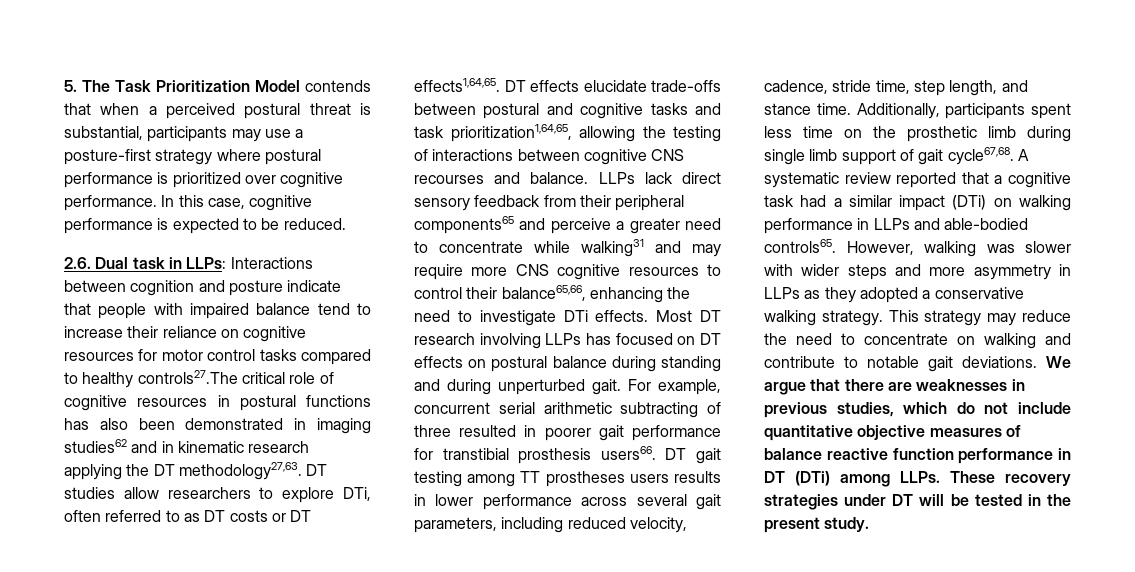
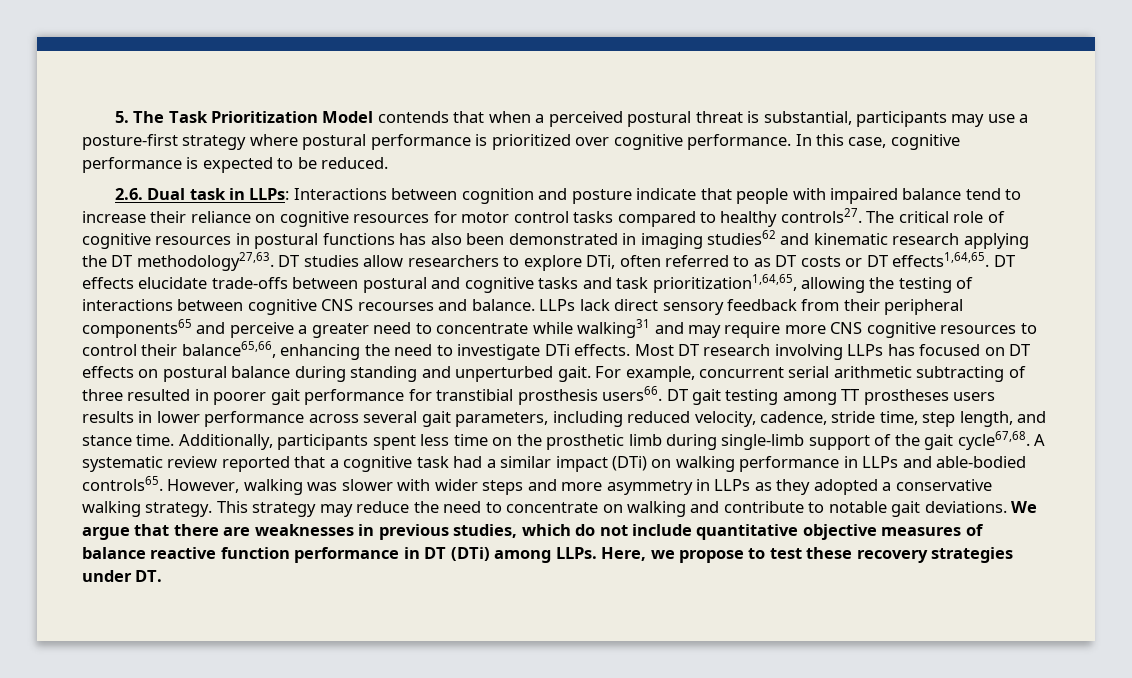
- 2.6. Dual task in LLPs: Interactions between cognition and posture indicate that people with impaired balance tend to increase their reliance on cognitive resources for motor control tasks compared to healthy controls27.The critical role of cognitive resources in postural functions has also been demonstrated in imaging studies62 and in kinematic research applying the DT methodology27,63.
+ 2.6. Dual task in LLPs: Interactions between cognition and posture indicate that people with impaired balance tend to increase their reliance on cognitive resources for motor control tasks compared to healthy controls27. The critical role of cognitive resources in postural functions has also been demonstrated in imaging studies62 and kinematic research applying the DT methodology27,63.
- Most DT research involving LLPs has focused on DT effects on postural balance during standing and during unperturbed gait.
+ Most DT research involving LLPs has focused on DT effects on postural balance during standing and unperturbed gait.
- Additionally, participants spent less time on the prosthetic limb during single limb support of gait cycle67,68.
+ Additionally, participants spent less time on the prosthetic limb during single-limb support of the gait cycle67,68.
- These recovery strategies under DT will be tested in the present study.
+ Here, we propose to test these recovery strategies under DT.

